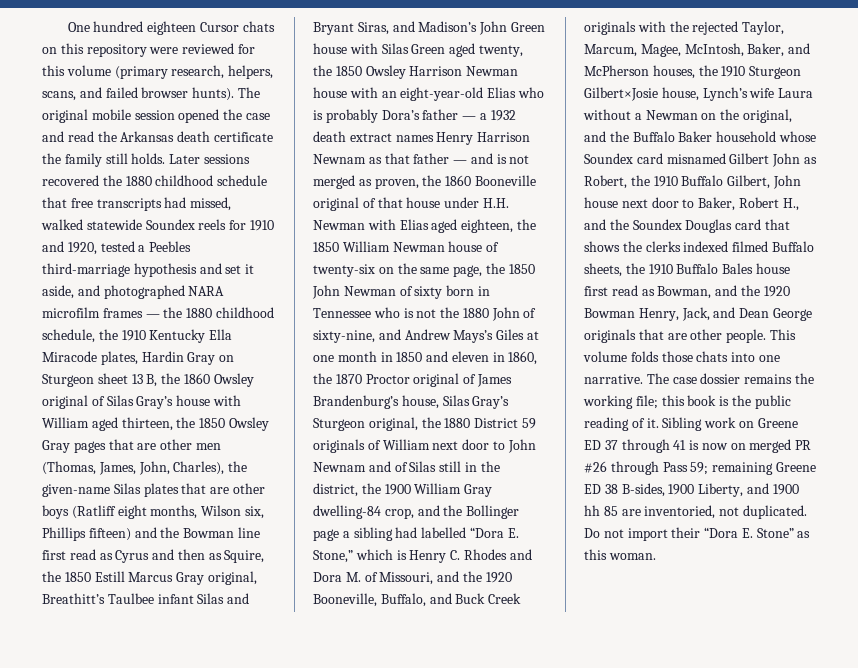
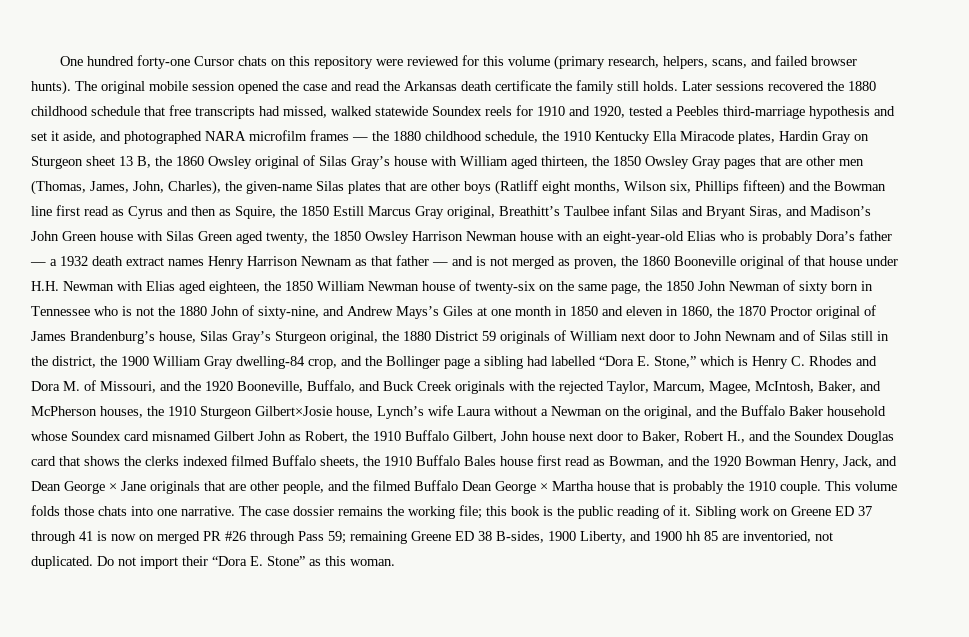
- One hundred eighteen Cursor chats on this repository were reviewed for this volume (primary research, helpers, scans, and failed browser hunts).
+ One hundred forty-one Cursor chats on this repository were reviewed for this volume (primary research, helpers, scans, and failed browser hunts).
- Later sessions recovered the 1880 childhood schedule that free transcripts had missed, walked statewide Soundex reels for 1910 and 1920, tested a Peebles third-marriage hypothesis and set it aside, and photographed NARA microfilm frames — the 1880 childhood schedule, the 1910 Kentucky Ella Miracode plates, Hardin Gray on Sturgeon sheet 13 B, the 1860 Owsley original of Silas Gray’s house with William aged thirteen, the 1850 Owsley Gray pages that are other men (Thomas, James, John, Charles), the given-name Silas plates that are other boys (Ratliff eight months, Wilson six, Phillips fifteen) and the Bowman line first read as Cyrus and then as Squire, the 1850 Estill Marcus Gray original, Breathitt’s Taulbee infant Silas and Bryant Siras, and Madison’s John Green house with Silas Green aged twenty, the 1850 Owsley Harrison Newman house with an eight-year-old Elias who is probably Dora’s father — a 1932 death extract names Henry Harrison Newnam as that father — and is not merged as proven, the 1860 Booneville original of that house under H.H. Newman with Elias aged eighteen, the 1850 William Newman house of twenty-six on the same page, the 1850 John Newman of sixty born in Tennessee who is not the 1880 John of sixty-nine, and Andrew Mays’s Giles at one month in 1850 and eleven in 1860, the 1870 Proctor original of James Brandenburg’s house, Silas Gray’s Sturgeon original, the 1880 District 59 originals of William next door to John Newnam and of Silas still in the district, the 1900 William Gray dwelling-84 crop, and the Bollinger page a sibling had labelled “Dora E. Stone,” which is Henry C. Rhodes and Dora M. of Missouri, and the 1920 Booneville, Buffalo, and Buck Creek originals with the rejected Taylor, Marcum, Magee, McIntosh, Baker, and McPherson houses, the 1910 Sturgeon Gilbert×Josie house, Lynch’s wife Laura without a Newman on the original, and the Buffalo Baker household whose Soundex card misnamed Gilbert John as Robert, the 1910 Buffalo Gilbert, John house next door to Baker, Robert H., and the Soundex Douglas card that shows the clerks indexed filmed Buffalo sheets, the 1910 Buffalo Bales house first read as Bowman, and the 1920 Bowman Henry, Jack, and Dean George originals that are other people.
+ Later sessions recovered the 1880 childhood schedule that free transcripts had missed, walked statewide Soundex reels for 1910 and 1920, tested a Peebles third-marriage hypothesis and set it aside, and photographed NARA microfilm frames — the 1880 childhood schedule, the 1910 Kentucky Ella Miracode plates, Hardin Gray on Sturgeon sheet 13 B, the 1860 Owsley original of Silas Gray’s house with William aged thirteen, the 1850 Owsley Gray pages that are other men (Thomas, James, John, Charles), the given-name Silas plates that are other boys (Ratliff eight months, Wilson six, Phillips fifteen) and the Bowman line first read as Cyrus and then as Squire, the 1850 Estill Marcus Gray original, Breathitt’s Taulbee infant Silas and Bryant Siras, and Madison’s John Green house with Silas Green aged twenty, the 1850 Owsley Harrison Newman house with an eight-year-old Elias who is probably Dora’s father — a 1932 death extract names Henry Harrison Newnam as that father — and is not merged as proven, the 1860 Booneville original of that house under H.H. Newman with Elias aged eighteen, the 1850 William Newman house of twenty-six on the same page, the 1850 John Newman of sixty born in Tennessee who is not the 1880 John of sixty-nine, and Andrew Mays’s Giles at one month in 1850 and eleven in 1860, the 1870 Proctor original of James Brandenburg’s house, Silas Gray’s Sturgeon original, the 1880 District 59 originals of William next door to John Newnam and of Silas still in the district, the 1900 William Gray dwelling-84 crop, and the Bollinger page a sibling had labelled “Dora E. Stone,” which is Henry C. Rhodes and Dora M. of Missouri, and the 1920 Booneville, Buffalo, and Buck Creek originals with the rejected Taylor, Marcum, Magee, McIntosh, Baker, and McPherson houses, the 1910 Sturgeon Gilbert×Josie house, Lynch’s wife Laura without a Newman on the original, and the Buffalo Baker household whose Soundex card misnamed Gilbert John as Robert, the 1910 Buffalo Gilbert, John house next door to Baker, Robert H., and the Soundex Douglas card that shows the clerks indexed filmed Buffalo sheets, the 1910 Buffalo Bales house first read as Bowman, and the 1920 Bowman Henry, Jack, and Dean George × Jane originals that are other people, and the filmed Buffalo Dean George × Martha house that is probably the 1910 couple.

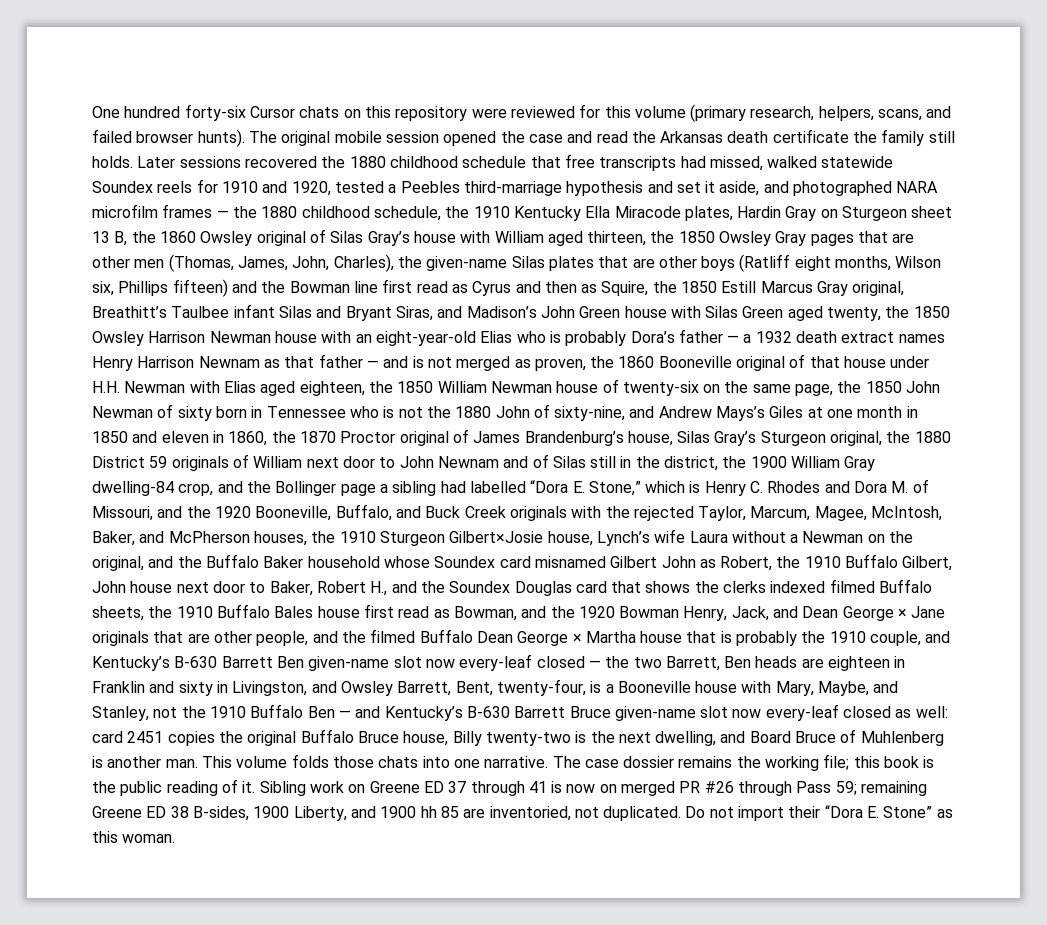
- One hundred forty-one Cursor chats on this repository were reviewed for this volume (primary research, helpers, scans, and failed browser hunts).
+ One hundred forty-six Cursor chats on this repository were reviewed for this volume (primary research, helpers, scans, and failed browser hunts).
- Later sessions recovered the 1880 childhood schedule that free transcripts had missed, walked statewide Soundex reels for 1910 and 1920, tested a Peebles third-marriage hypothesis and set it aside, and photographed NARA microfilm frames — the 1880 childhood schedule, the 1910 Kentucky Ella Miracode plates, Hardin Gray on Sturgeon sheet 13 B, the 1860 Owsley original of Silas Gray’s house with William aged thirteen, the 1850 Owsley Gray pages that are other men (Thomas, James, John, Charles), the given-name Silas plates that are other boys (Ratliff eight months, Wilson six, Phillips fifteen) and the Bowman line first read as Cyrus and then as Squire, the 1850 Estill Marcus Gray original, Breathitt’s Taulbee infant Silas and Bryant Siras, and Madison’s John Green house with Silas Green aged twenty, the 1850 Owsley Harrison Newman house with an eight-year-old Elias who is probably Dora’s father — a 1932 death extract names Henry Harrison Newnam as that father — and is not merged as proven, the 1860 Booneville original of that house under H.H. Newman with Elias aged eighteen, the 1850 William Newman house of twenty-six on the same page, the 1850 John Newman of sixty born in Tennessee who is not the 1880 John of sixty-nine, and Andrew Mays’s Giles at one month in 1850 and eleven in 1860, the 1870 Proctor original of James Brandenburg’s house, Silas Gray’s Sturgeon original, the 1880 District 59 originals of William next door to John Newnam and of Silas still in the district, the 1900 William Gray dwelling-84 crop, and the Bollinger page a sibling had labelled “Dora E. Stone,” which is Henry C. Rhodes and Dora M. of Missouri, and the 1920 Booneville, Buffalo, and Buck Creek originals with the rejected Taylor, Marcum, Magee, McIntosh, Baker, and McPherson houses, the 1910 Sturgeon Gilbert×Josie house, Lynch’s wife Laura without a Newman on the original, and the Buffalo Baker household whose Soundex card misnamed Gilbert John as Robert, the 1910 Buffalo Gilbert, John house next door to Baker, Robert H., and the Soundex Douglas card that shows the clerks indexed filmed Buffalo sheets, the 1910 Buffalo Bales house first read as Bowman, and the 1920 Bowman Henry, Jack, and Dean George × Jane originals that are other people, and the filmed Buffalo Dean George × Martha house that is probably the 1910 couple.
+ Later sessions recovered the 1880 childhood schedule that free transcripts had missed, walked statewide Soundex reels for 1910 and 1920, tested a Peebles third-marriage hypothesis and set it aside, and photographed NARA microfilm frames — the 1880 childhood schedule, the 1910 Kentucky Ella Miracode plates, Hardin Gray on Sturgeon sheet 13 B, the 1860 Owsley original of Silas Gray’s house with William aged thirteen, the 1850 Owsley Gray pages that are other men (Thomas, James, John, Charles), the given-name Silas plates that are other boys (Ratliff eight months, Wilson six, Phillips fifteen) and the Bowman line first read as Cyrus and then as Squire, the 1850 Estill Marcus Gray original, Breathitt’s Taulbee infant Silas and Bryant Siras, and Madison’s John Green house with Silas Green aged twenty, the 1850 Owsley Harrison Newman house with an eight-year-old Elias who is probably Dora’s father — a 1932 death extract names Henry Harrison Newnam as that father — and is not merged as proven, the 1860 Booneville original of that house under H.H. Newman with Elias aged eighteen, the 1850 William Newman house of twenty-six on the same page, the 1850 John Newman of sixty born in Tennessee who is not the 1880 John of sixty-nine, and Andrew Mays’s Giles at one month in 1850 and eleven in 1860, the 1870 Proctor original of James Brandenburg’s house, Silas Gray’s Sturgeon original, the 1880 District 59 originals of William next door to John Newnam and of Silas still in the district, the 1900 William Gray dwelling-84 crop, and the Bollinger page a sibling had labelled “Dora E. Stone,” which is Henry C. Rhodes and Dora M. of Missouri, and the 1920 Booneville, Buffalo, and Buck Creek originals with the rejected Taylor, Marcum, Magee, McIntosh, Baker, and McPherson houses, the 1910 Sturgeon Gilbert×Josie house, Lynch’s wife Laura without a Newman on the original, and the Buffalo Baker household whose Soundex card misnamed Gilbert John as Robert, the 1910 Buffalo Gilbert, John house next door to Baker, Robert H., and the Soundex Douglas card that shows the clerks indexed filmed Buffalo sheets, the 1910 Buffalo Bales house first read as Bowman, and the 1920 Bowman Henry, Jack, and Dean George × Jane originals that are other people, and the filmed Buffalo Dean George × Martha house that is probably the 1910 couple, and Kentucky’s B-630 Barrett Ben given-name slot now every-leaf closed — the two Barrett, Ben heads are eighteen in Franklin and sixty in Livingston, and Owsley Barrett, Bent, twenty-four, is a Booneville house with Mary, Maybe, and Stanley, not the 1910 Buffalo Ben — and Kentucky’s B-630 Barrett Bruce given-name slot now every-leaf closed as well: card 2451 copies the original Buffalo Bruce house, Billy twenty-two is the next dwelling, and Board Bruce of Muhlenberg is another man.

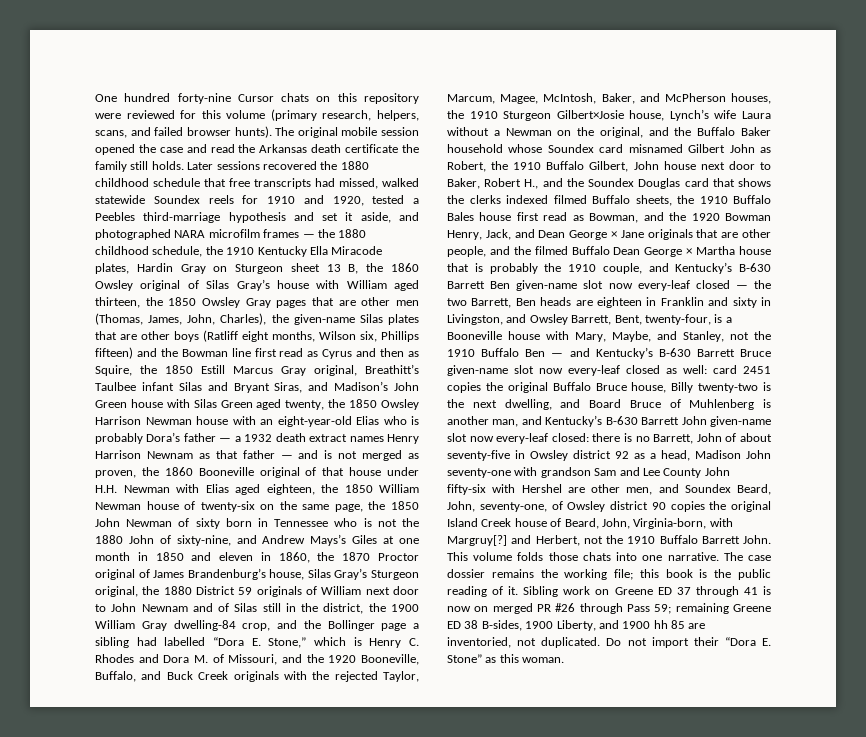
- One hundred forty-six Cursor chats on this repository were reviewed for this volume (primary research, helpers, scans, and failed browser hunts).
+ One hundred forty-nine Cursor chats on this repository were reviewed for this volume (primary research, helpers, scans, and failed browser hunts).
- card 2451 copies the original Buffalo Bruce house, Billy twenty-two is the next dwelling, and Board Bruce of Muhlenberg is another man.
+ card 2451 copies the original Buffalo Bruce house, Billy twenty-two is the next dwelling, and Board Bruce of Muhlenberg is another man, and Kentucky’s B-630 Barrett John given-name slot now every-leaf closed: there is no Barrett, John of about seventy-five in Owsley district 92 as a head, Madison John seventy-one with grandson Sam and Lee County John fifty-six with Hershel are other men, and Soundex Beard, John, seventy-one, of Owsley district 90 copies the original Island Creek house of Beard, John, Virginia-born, with Margruy[?] and Herbert, not the 1910 Buffalo Barrett John.

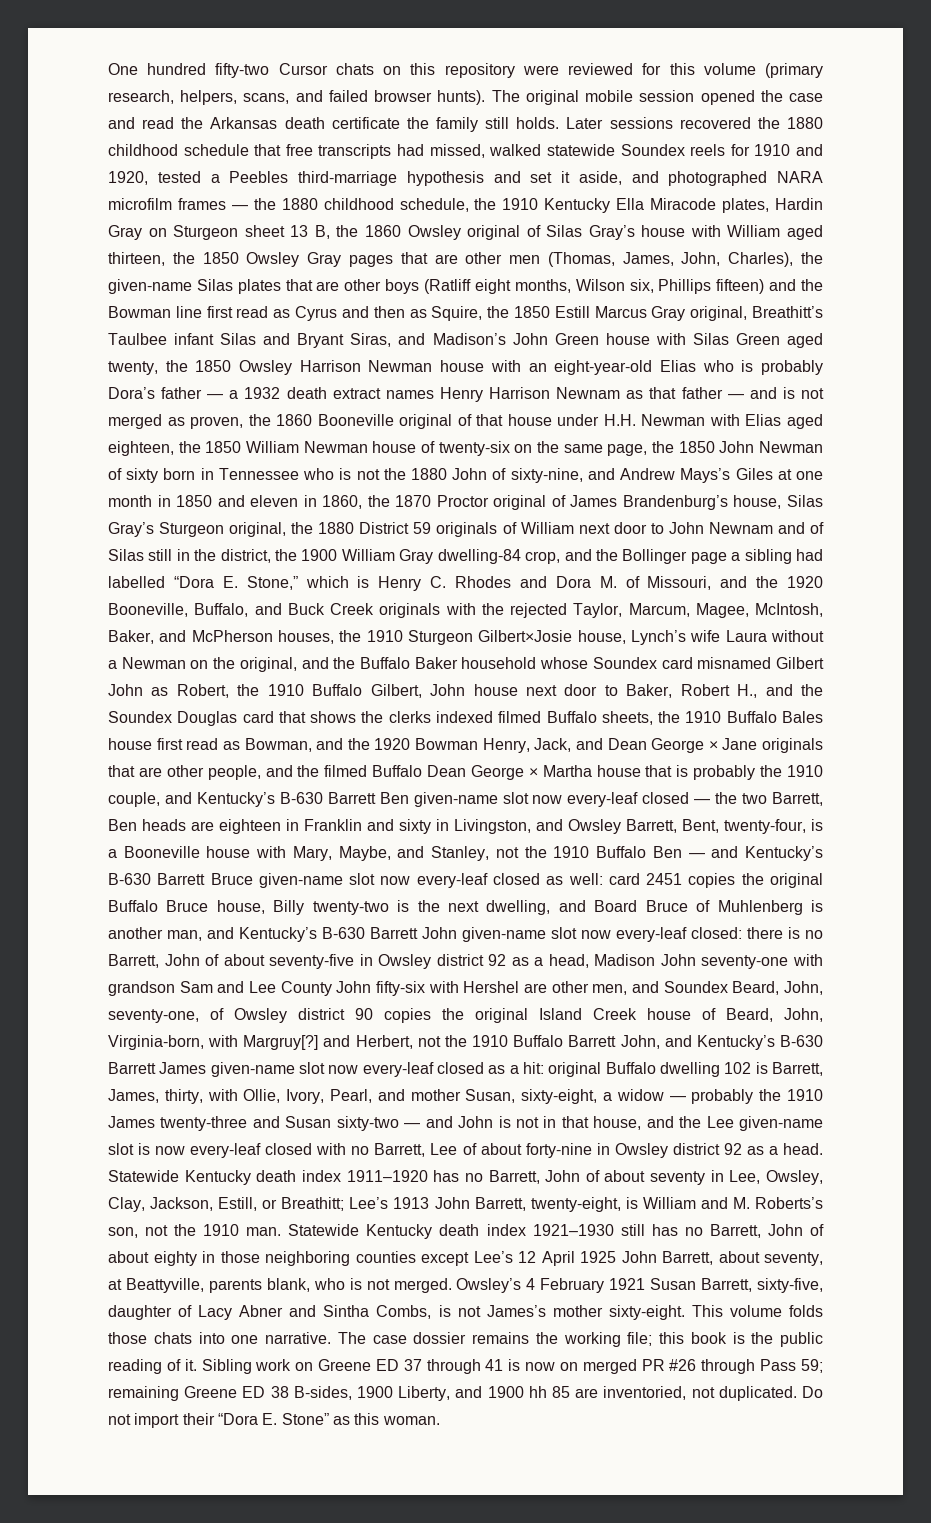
- One hundred forty-nine Cursor chats on this repository were reviewed for this volume (primary research, helpers, scans, and failed browser hunts).
+ One hundred fifty-two Cursor chats on this repository were reviewed for this volume (primary research, helpers, scans, and failed browser hunts).
- there is no Barrett, John of about seventy-five in Owsley district 92 as a head, Madison John seventy-one with grandson Sam and Lee County John fifty-six with Hershel are other men, and Soundex Beard, John, seventy-one, of Owsley district 90 copies the original Island Creek house of Beard, John, Virginia-born, with Margruy[?] and Herbert, not the 1910 Buffalo Barrett John.
+ there is no Barrett, John of about seventy-five in Owsley district 92 as a head, Madison John seventy-one with grandson Sam and Lee County John fifty-six with Hershel are other men, and Soundex Beard, John, seventy-one, of Owsley district 90 copies the original Island Creek house of Beard, John, Virginia-born, with Margruy[?] and Herbert, not the 1910 Buffalo Barrett John, and Kentucky’s B-630 Barrett James given-name slot now every-leaf closed as a hit: original Buffalo dwelling 102 is Barrett, James, thirty, with Ollie, Ivory, Pearl, and mother Susan, sixty-eight, a widow — probably the 1910 James twenty-three and Susan sixty-two — and John is not in that house, and the Lee given-name slot is now every-leaf closed with no Barrett, Lee of about forty-nine in Owsley district 92 as a head. Statewide Kentucky death index 1911–1920 has no Barrett, John of about seventy in Lee, Owsley, Clay, Jackson, Estill, or Breathitt; Lee’s 1913 John Barrett, twenty-eight, is William and M. Roberts’s son, not the 1910 man. Statewide Kentucky death index 1921–1930 still has no Barrett, John of about eighty in those neighboring counties except Lee’s 12 April 1925 John Barrett, about seventy, at Beattyville, parents blank, who is not merged. Owsley’s 4 February 1921 Susan Barrett, sixty-five, daughter of Lacy Abner and Sintha Combs, is not James’s mother sixty-eight.

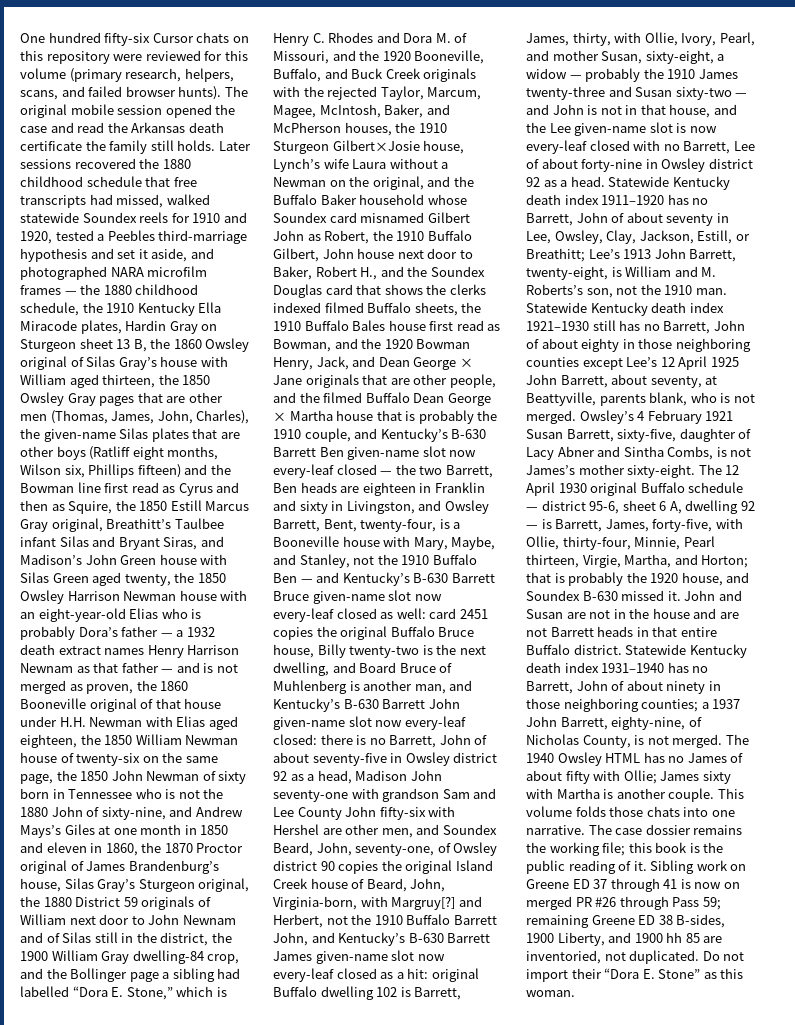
- One hundred fifty-two Cursor chats on this repository were reviewed for this volume (primary research, helpers, scans, and failed browser hunts).
+ One hundred fifty-six Cursor chats on this repository were reviewed for this volume (primary research, helpers, scans, and failed browser hunts).
+ The 12 April 1930 original Buffalo schedule — district 95-6, sheet 6 A, dwelling 92 — is Barrett, James, forty-five, with Ollie, thirty-four, Minnie, Pearl thirteen, Virgie, Martha, and Horton; that is probably the 1920 house, and Soundex B-630 missed it. John and Susan are not in the house and are not Barrett heads in that entire Buffalo district. Statewide Kentucky death index 1931–1940 has no Barrett, John of about ninety in those neighboring counties; a 1937 John Barrett, eighty-nine, of Nicholas County, is not merged. The 1940 Owsley HTML has no James of about fifty with Ollie; James sixty with Martha is another couple.

